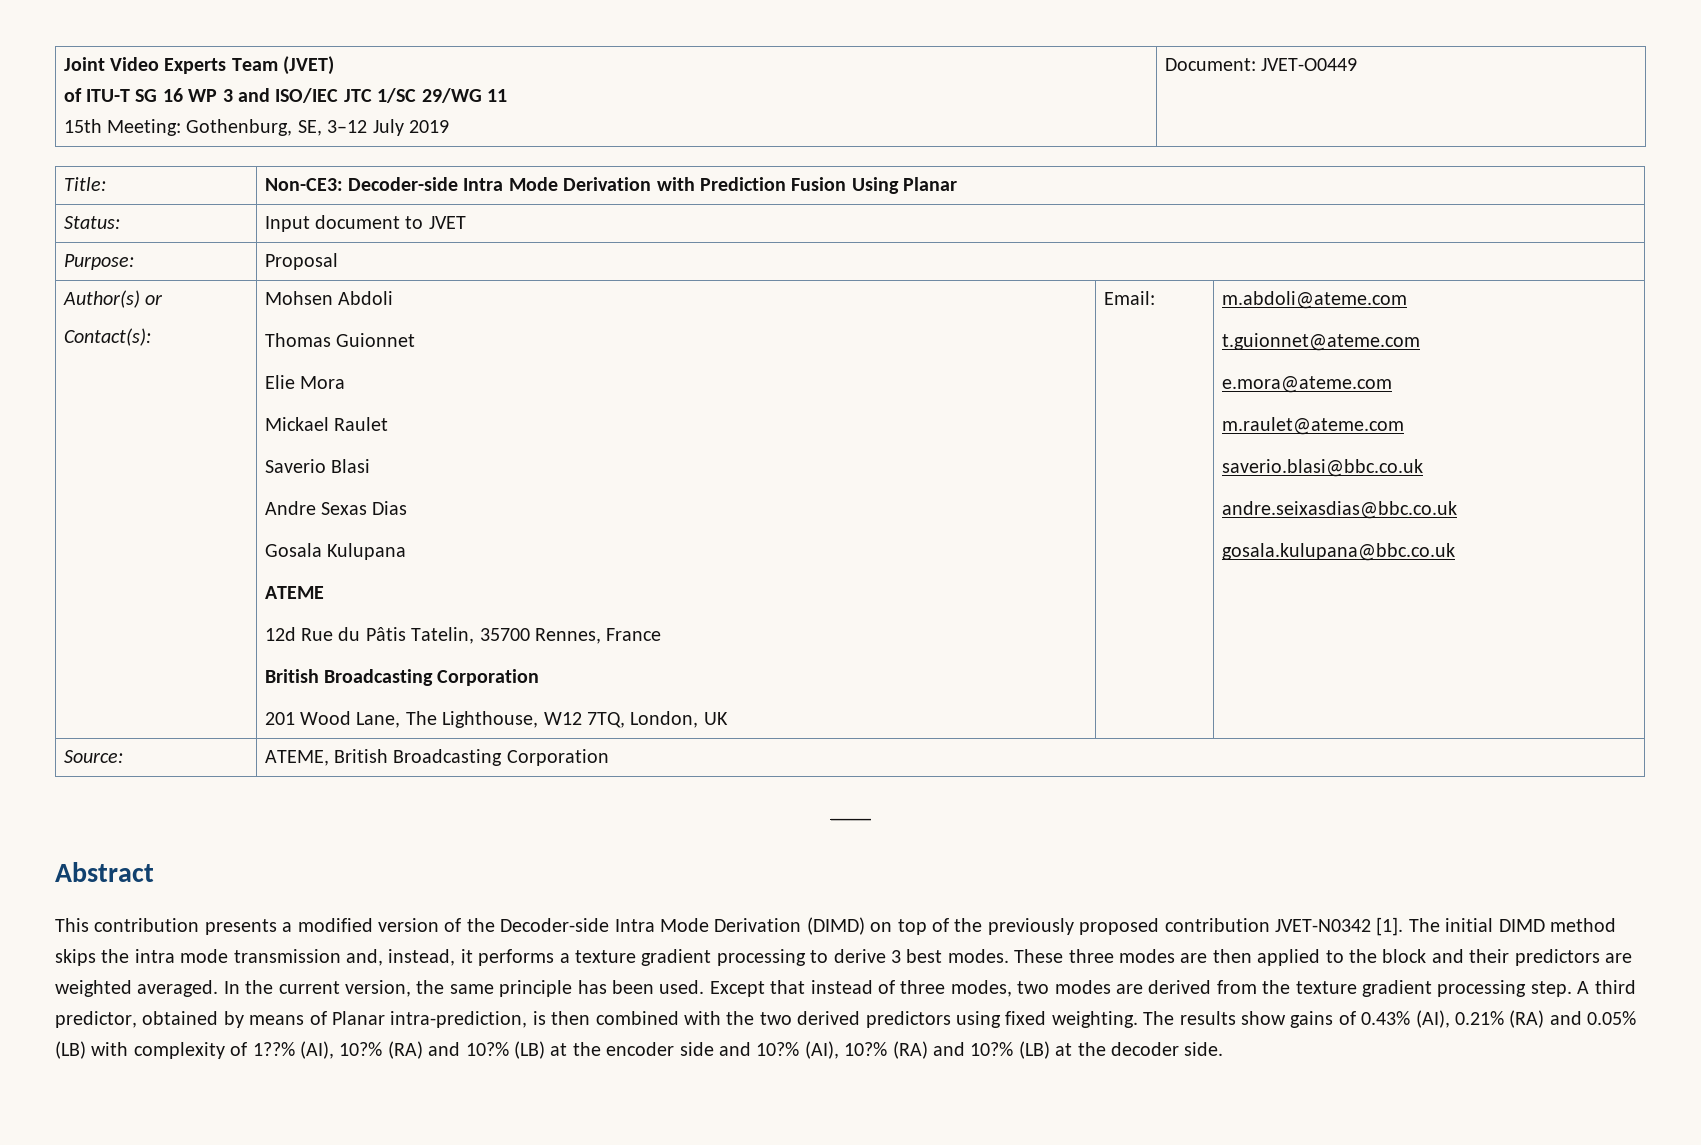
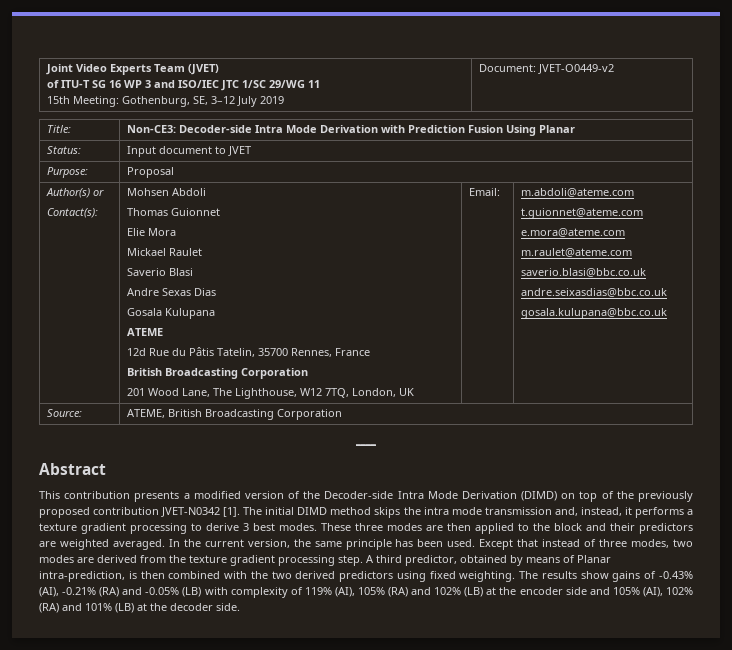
  Joint Video Experts Team (JVET)
  of ITU-T SG 16 WP 3 and ISO/IEC JTC 1/SC 29/WG 11
- 15th Meeting: Gothenburg, SE, 3–12 July 2019 | Document: JVET-O0449
+ 15th Meeting: Gothenburg, SE, 3–12 July 2019 | Document: JVET-O0449-v2
- The results show gains of 0.43% (AI), 0.21% (RA) and 0.05% (LB) with complexity of 1??% (AI), 10?% (RA) and 10?% (LB) at the encoder side and 10?% (AI), 10?% (RA) and 10?% (LB) at the decoder side.
+ The results show gains of -0.43% (AI), -0.21% (RA) and -0.05% (LB) with complexity of 119% (AI), 105% (RA) and 102% (LB) at the encoder side and 105% (AI), 102% (RA) and 101% (LB) at the decoder side.

